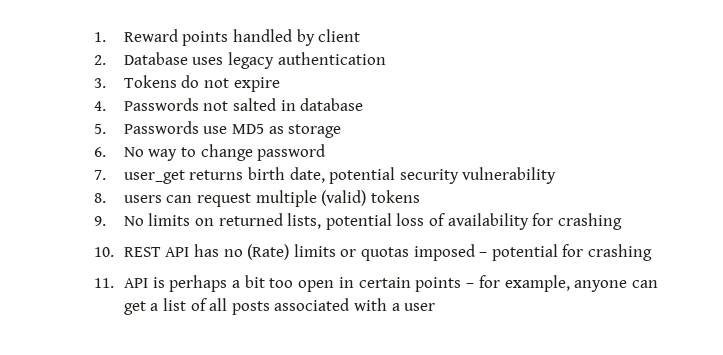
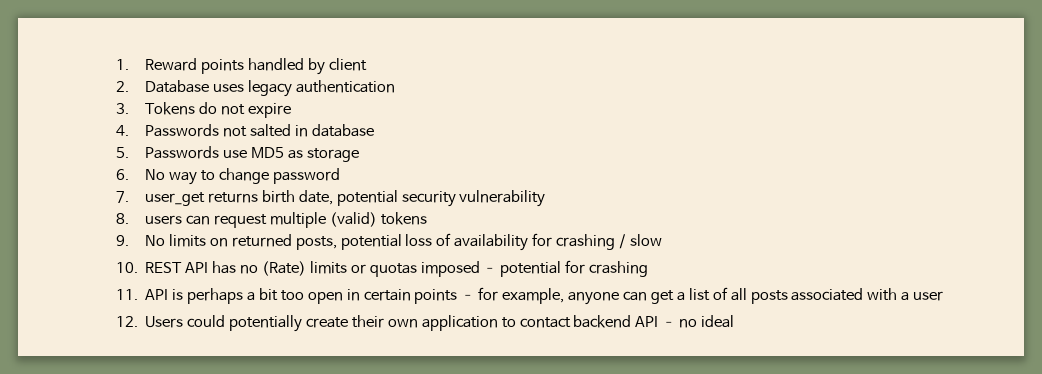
- 9. No limits on returned lists, potential loss of availability for crashing
+ 9. No limits on returned posts, potential loss of availability for crashing / slow
+ 12. Users could potentially create their own application to contact backend API – no ideal

